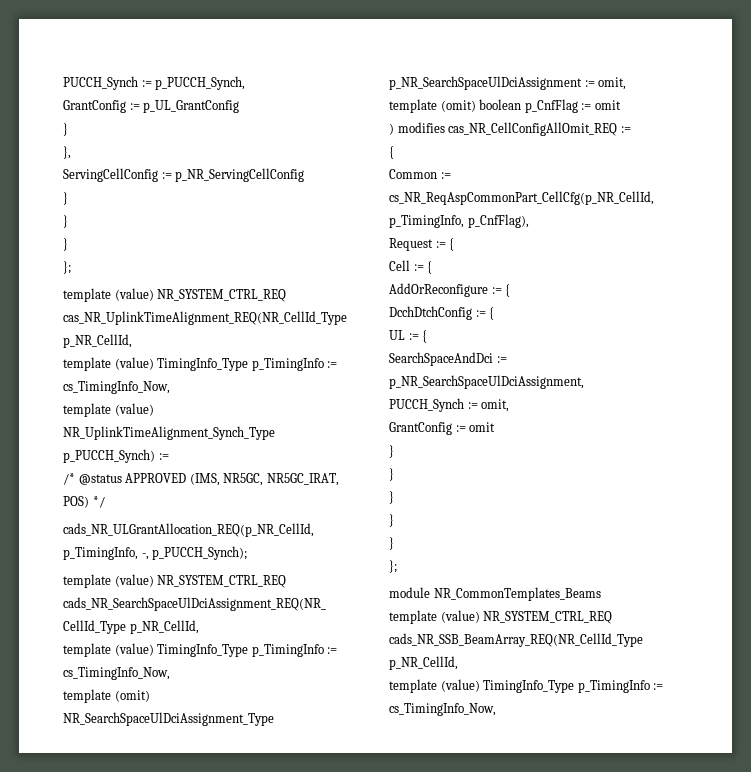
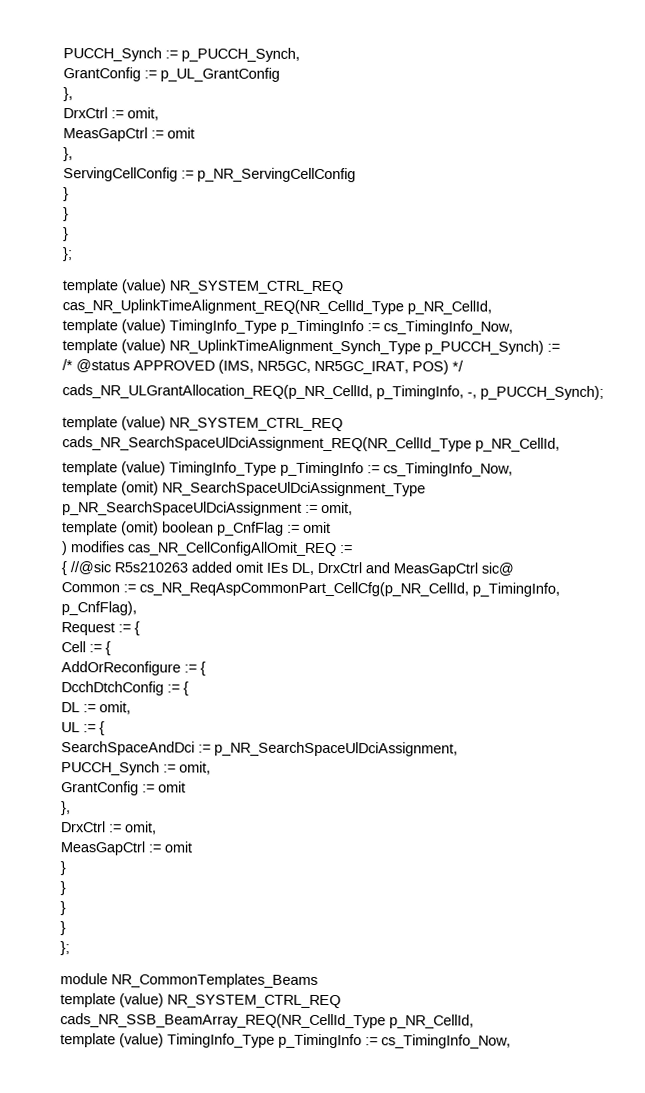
  GrantConfig := p_UL_GrantConfig
- }
+ },
+ DrxCtrl := omit,
+ MeasGapCtrl := omit
  ) modifies cas_NR_CellConfigAllOmit_REQ :=
- {
+ { //@sic R5s210263 added omit IEs DL, DrxCtrl and MeasGapCtrl sic@
+ DL := omit,
  GrantConfig := omit
- }
+ },
+ DrxCtrl := omit,
+ MeasGapCtrl := omit

